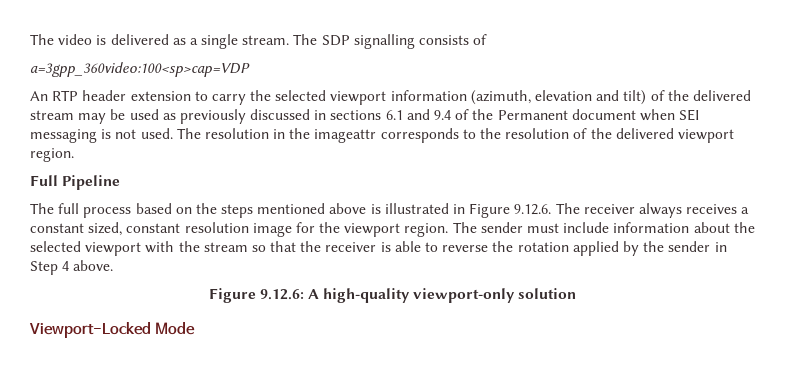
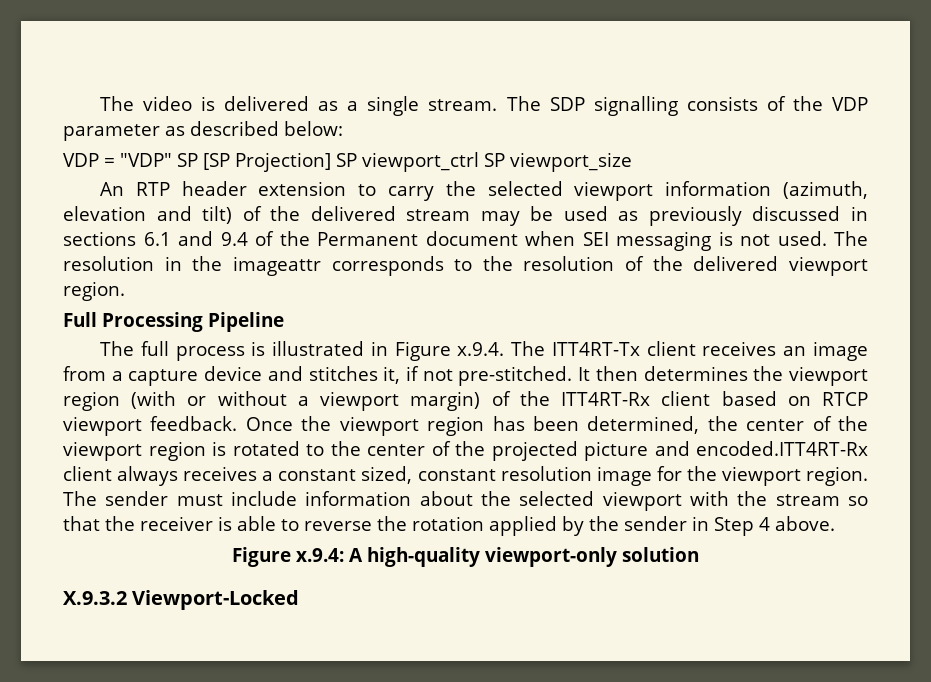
- The SDP signalling consists of
- a=3gpp_360video:100<sp>cap=VDP
+ The SDP signalling consists of the VDP parameter as described below:
+ VDP = "VDP" SP [SP Projection] SP viewport_ctrl SP viewport_size
- Full Pipeline
+ Full Processing Pipeline
- The full process based on the steps mentioned above is illustrated in Figure 9.12.6. The receiver always receives a constant sized, constant resolution image for the viewport region.
+ The full process is illustrated in Figure x.9.4. The ITT4RT-Tx client receives an image from a capture device and stitches it, if not pre-stitched. It then determines the viewport region (with or without a viewport margin) of the ITT4RT-Rx client based on RTCP viewport feedback. Once the viewport region has been determined, the center of the viewport region is rotated to the center of the projected picture and encoded.ITT4RT-Rx client always receives a constant sized, constant resolution image for the viewport region.
- Figure 9.12.6: A high-quality viewport-only solution
+ Figure x.9.4: A high-quality viewport-only solution
- Viewport-Locked Mode
+ X.9.3.2 Viewport-Locked

